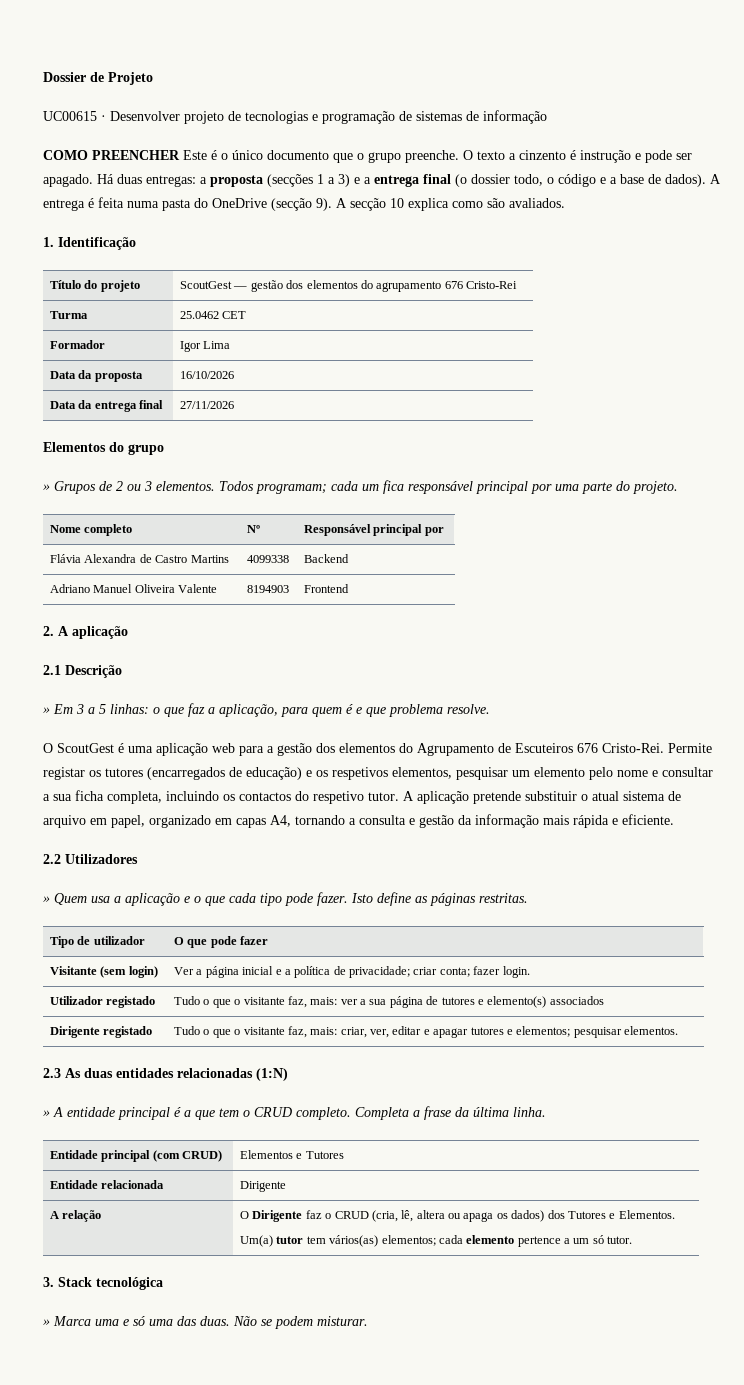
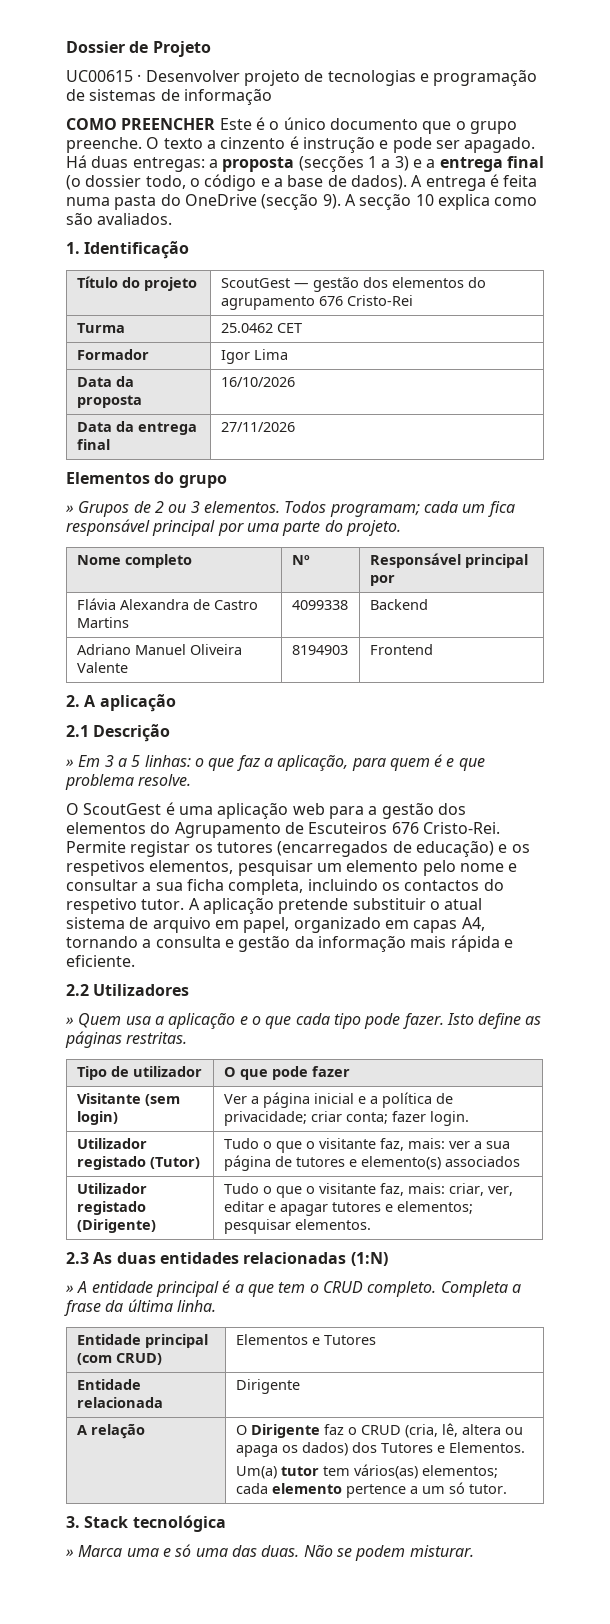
- Utilizador registado | Tudo o que o visitante faz, mais: ver a sua página de tutores e elemento(s) associados
+ Utilizador registado (Tutor) | Tudo o que o visitante faz, mais: ver a sua página de tutores e elemento(s) associados
- Dirigente registado | Tudo o que o visitante faz, mais: criar, ver, editar e apagar tutores e elementos; pesquisar elementos.
+ Utilizador registado (Dirigente) | Tudo o que o visitante faz, mais: criar, ver, editar e apagar tutores e elementos; pesquisar elementos.

